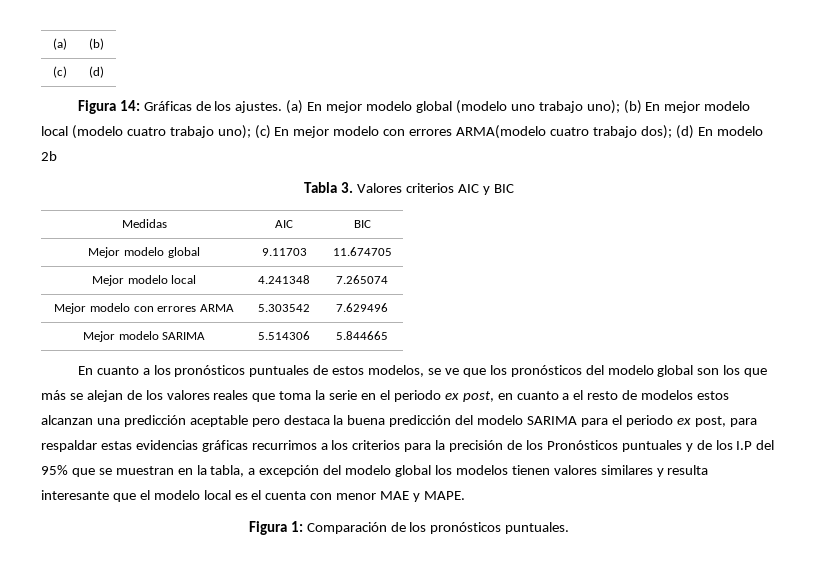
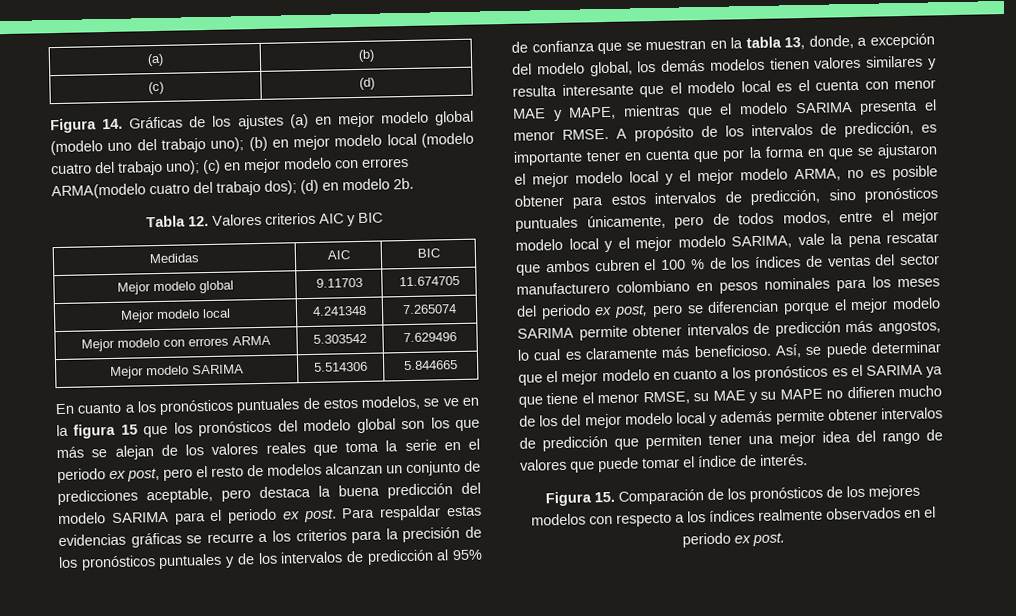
- Figura 14: Gráficas de los ajustes. (a) En mejor modelo global (modelo uno trabajo uno); (b) En mejor modelo local (modelo cuatro trabajo uno); (c) En mejor modelo con errores ARMA(modelo cuatro trabajo dos); (d) En modelo 2b
+ Figura 14. Gráficas de los ajustes (a) en mejor modelo global (modelo uno del trabajo uno); (b) en mejor modelo local (modelo cuatro del trabajo uno); (c) en mejor modelo con errores ARMA(modelo cuatro del trabajo dos); (d) en modelo 2b.
- Tabla 3. Valores criterios AIC y BIC
+ Tabla 12. Valores criterios AIC y BIC
- En cuanto a los pronósticos puntuales de estos modelos, se ve que los pronósticos del modelo global son los que más se alejan de los valores reales que toma la serie en el periodo ex post, en cuanto a el resto de modelos estos alcanzan una predicción aceptable pero destaca la buena predicción del modelo SARIMA para el periodo ex post, para respaldar estas evidencias gráficas recurrimos a los criterios para la precisión de los Pronósticos puntuales y de los I.P del 95% que se muestran en la tabla, a excepción del modelo global los modelos tienen valores similares y resulta interesante que el modelo local es el cuenta con menor MAE y MAPE.
- Figura 1: Comparación de los pronósticos puntuales.
+ En cuanto a los pronósticos puntuales de estos modelos, se ve en la figura 15 que los pronósticos del modelo global son los que más se alejan de los valores reales que toma la serie en el periodo ex post, pero el resto de modelos alcanzan un conjunto de predicciones aceptable, pero destaca la buena predicción del modelo SARIMA para el periodo ex post. Para respaldar estas evidencias gráficas se recurre a los criterios para la precisión de los pronósticos puntuales y de los intervalos de predicción al 95% de confianza que se muestran en la tabla 13, donde, a excepción del modelo global, los demás modelos tienen valores similares y resulta interesante que el modelo local es el cuenta con menor MAE y MAPE, mientras que el modelo SARIMA presenta el menor RMSE. A propósito de los intervalos de predicción, es importante tener en cuenta que por la forma en que se ajustaron el mejor modelo local y el mejor modelo ARMA, no es posible obtener para estos intervalos de predicción, sino pronósticos puntuales únicamente, pero de todos modos, entre el mejor modelo local y el mejor modelo SARIMA, vale la pena rescatar que ambos cubren el 100 % de los índices de ventas del sector manufacturero colombiano en pesos nominales para los meses del periodo ex post, pero se diferencian porque el mejor modelo SARIMA permite obtener intervalos de predicción más angostos, lo cual es claramente más beneficioso. Así, se puede determinar que el mejor modelo en cuanto a los pronósticos es el SARIMA ya que tiene el menor RMSE, su MAE y su MAPE no difieren mucho de los del mejor modelo local y además permite obtener intervalos de predicción que permiten tener una mejor idea del rango de valores que puede tomar el índice de interés.
+ Figura 15. Comparación de los pronósticos de los mejores modelos con respecto a los índices realmente observados en el periodo ex post.

